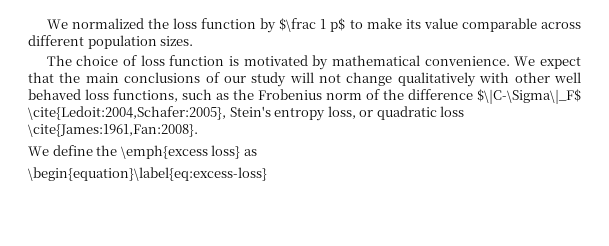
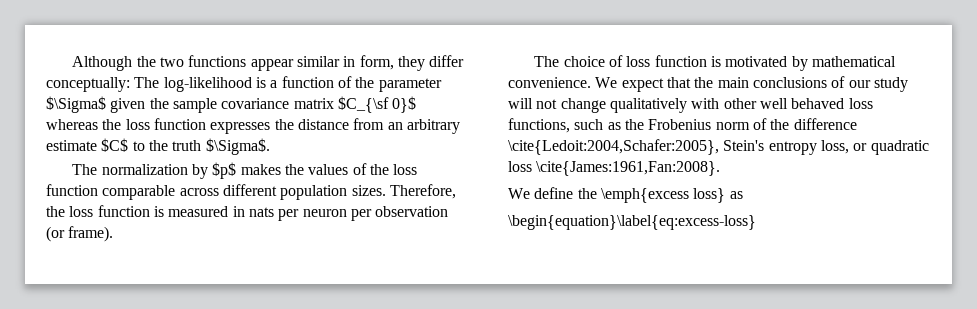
- We normalized the loss function by $\frac 1 p$ to make its value comparable across different population sizes.
+ Although the two functions appear similar in form, they differ conceptually: The log-likelihood is a function of the parameter $\Sigma$ given the sample covariance matrix $C_{\sf 0}$ whereas the loss function expresses the distance from an arbitrary estimate $C$ to the truth $\Sigma$.
+ The normalization by $p$ makes the values of the loss function comparable across different population sizes. Therefore, the loss function is measured in nats per neuron per observation (or frame).
- We expect that the main conclusions of our study will not change qualitatively with other well behaved loss functions, such as the Frobenius norm of the difference $\|C-\Sigma\|_F$ \cite{Ledoit:2004,Schafer:2005}, Stein's entropy loss, or quadratic loss \cite{James:1961,Fan:2008}.
+ We expect that the main conclusions of our study will not change qualitatively with other well behaved loss functions, such as the Frobenius norm of the difference \cite{Ledoit:2004,Schafer:2005}, Stein's entropy loss, or quadratic loss \cite{James:1961,Fan:2008}.

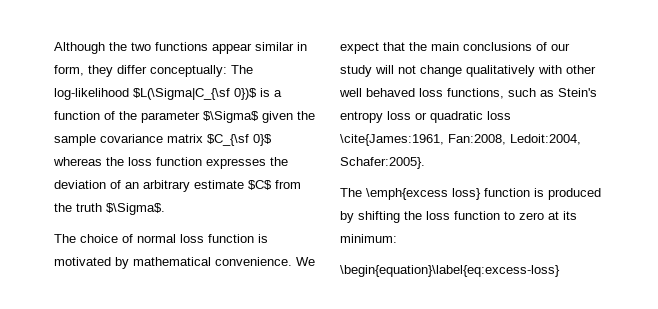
- Although the two functions appear similar in form, they differ conceptually: The log-likelihood is a function of the parameter $\Sigma$ given the sample covariance matrix $C_{\sf 0}$ whereas the loss function expresses the distance from an arbitrary estimate $C$ to the truth $\Sigma$.
+ Although the two functions appear similar in form, they differ conceptually: The log-likelihood $L(\Sigma|C_{\sf 0})$ is a function of the parameter $\Sigma$ given the sample covariance matrix $C_{\sf 0}$ whereas the loss function expresses the deviation of an arbitrary estimate $C$ from the truth $\Sigma$.
- The normalization by $p$ makes the values of the loss function comparable across different population sizes. Therefore, the loss function is measured in nats per neuron per observation (or frame).
- The choice of loss function is motivated by mathematical convenience.
+ The choice of normal loss function is motivated by mathematical convenience.
- We expect that the main conclusions of our study will not change qualitatively with other well behaved loss functions, such as the Frobenius norm of the difference \cite{Ledoit:2004,Schafer:2005}, Stein's entropy loss, or quadratic loss \cite{James:1961,Fan:2008}.
- We define the \emph{excess loss} as
+ We expect that the main conclusions of our study will not change qualitatively with other well behaved loss functions, such as Stein's entropy loss or quadratic loss \cite{James:1961, Fan:2008, Ledoit:2004, Schafer:2005}.
+ The \emph{excess loss} function is produced by shifting the loss function to zero at its minimum:

